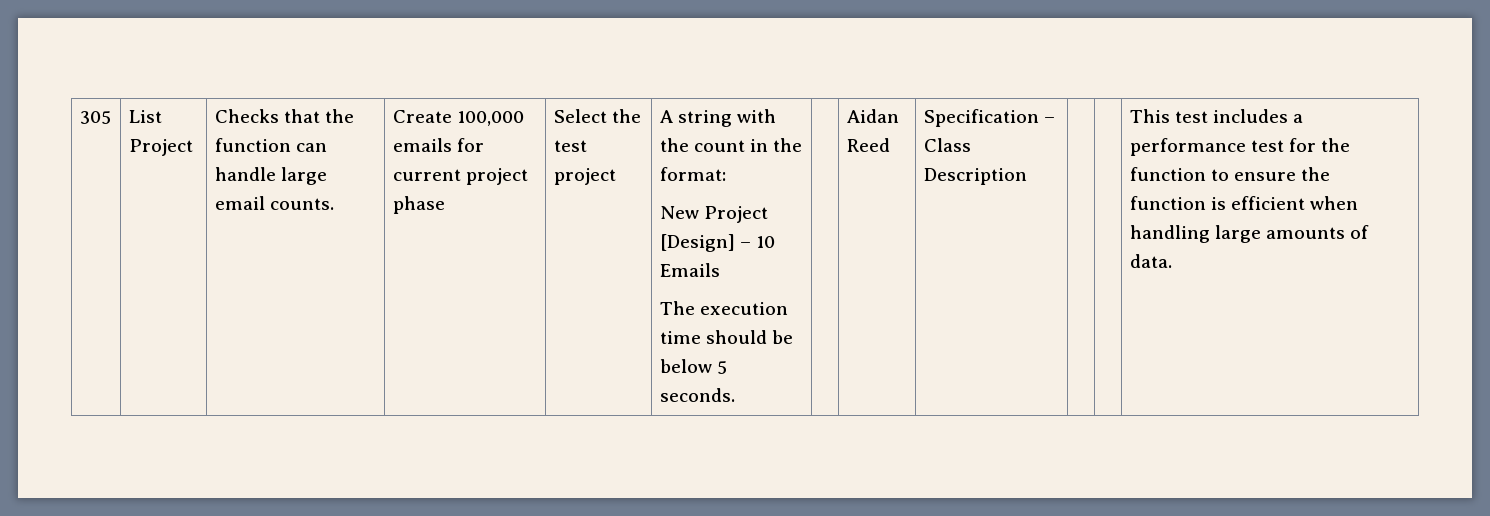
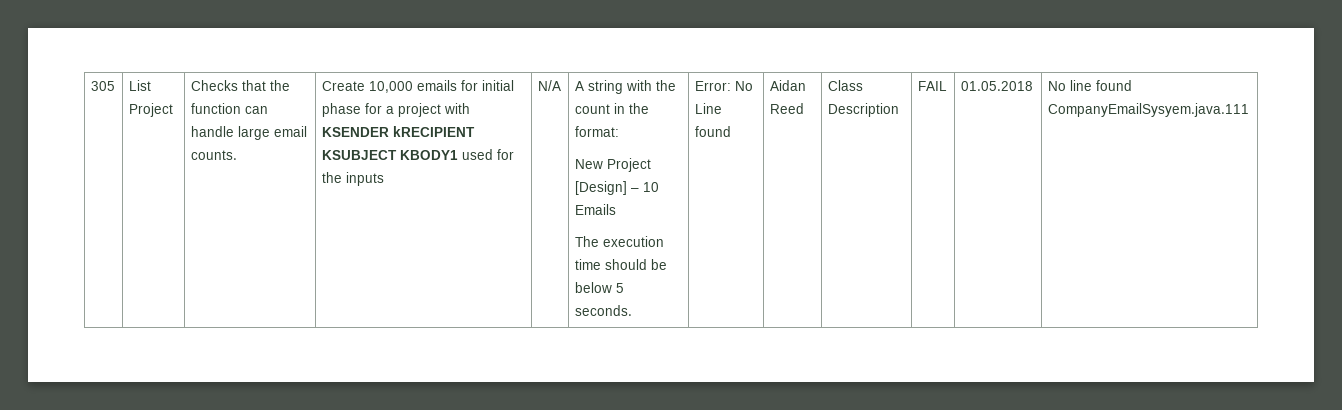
- Create 100,000 emails for current project phase | Select the test project
+ Create 10,000 emails for initial phase for a project with KSENDER kRECIPIENT KSUBJECT KBODY1 used for the inputs | N/A
+ Error: No Line found
- Specification – Class Description
+ Class Description
- This test includes a performance test for the function to ensure the function is efficient when handling large amounts of data.
+ FAIL | 01.05.2018 | No line found CompanyEmailSysyem.java.111

